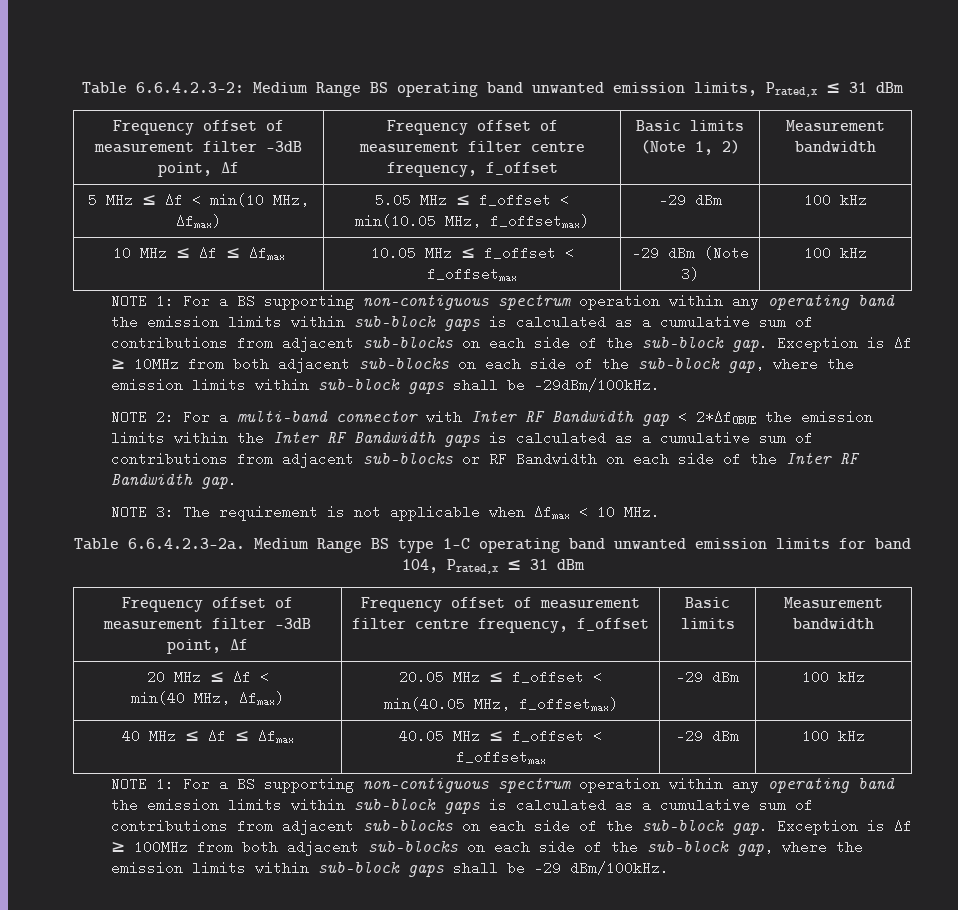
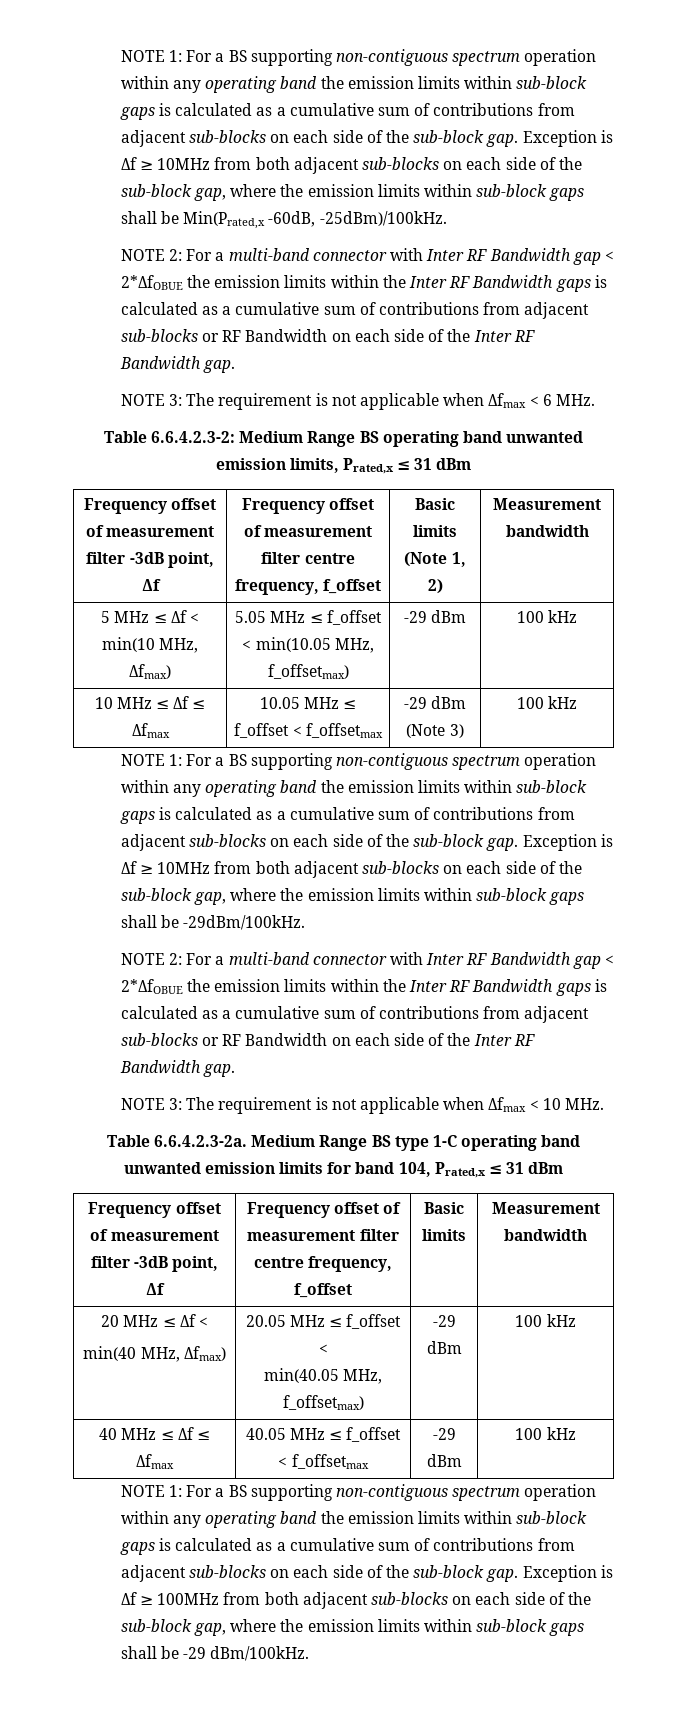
+ NOTE 1: For a BS supporting non-contiguous spectrum operation within any operating band the emission limits within sub-block gaps is calculated as a cumulative sum of contributions from adjacent sub-blocks on each side of the sub-block gap. Exception is Δf ≥ 10MHz from both adjacent sub-blocks on each side of the sub-block gap, where the emission limits within sub-block gaps shall be Min(Prated,x -60dB, -25dBm)/100kHz.
+ NOTE 2: For a multi-band connector with Inter RF Bandwidth gap < 2*ΔfOBUE the emission limits within the Inter RF Bandwidth gaps is calculated as a cumulative sum of contributions from adjacent sub-blocks or RF Bandwidth on each side of the Inter RF Bandwidth gap.
+ NOTE 3: The requirement is not applicable when Δfmax < 6 MHz.

